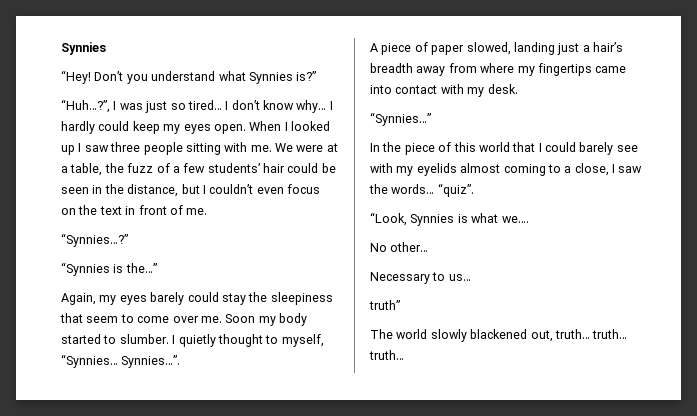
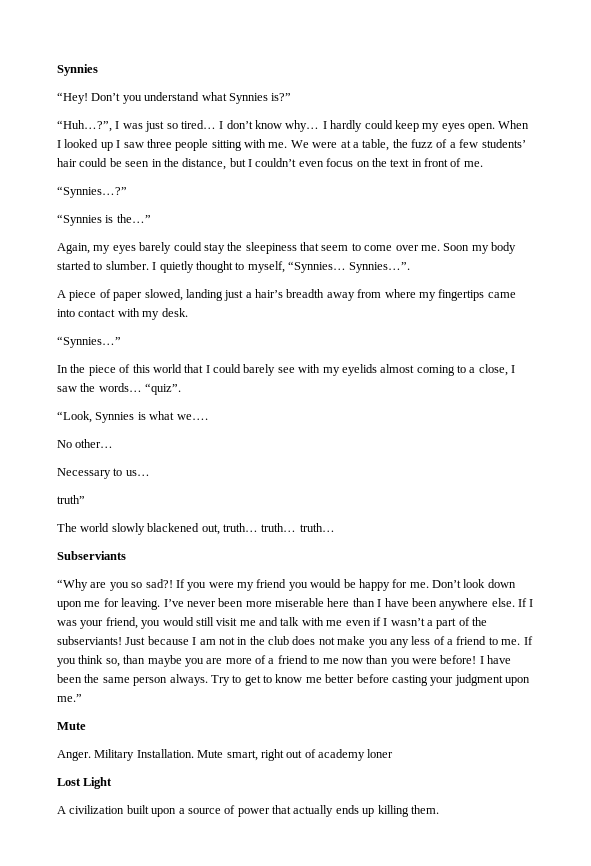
+ Subserviants
+ “Why are you so sad?! If you were my friend you would be happy for me. Don’t look down upon me for leaving. I’ve never been more miserable here than I have been anywhere else. If I was your friend, you would still visit me and talk with me even if I wasn’t a part of the subserviants! Just because I am not in the club does not make you any less of a friend to me. If you think so, than maybe you are more of a friend to me now than you were before! I have been the same person always. Try to get to know me better before casting your judgment upon me.”
+ Mute
+ Anger. Military Installation. Mute smart, right out of academy loner
+ Lost Light
+ A civilization built upon a source of power that actually ends up killing them.

